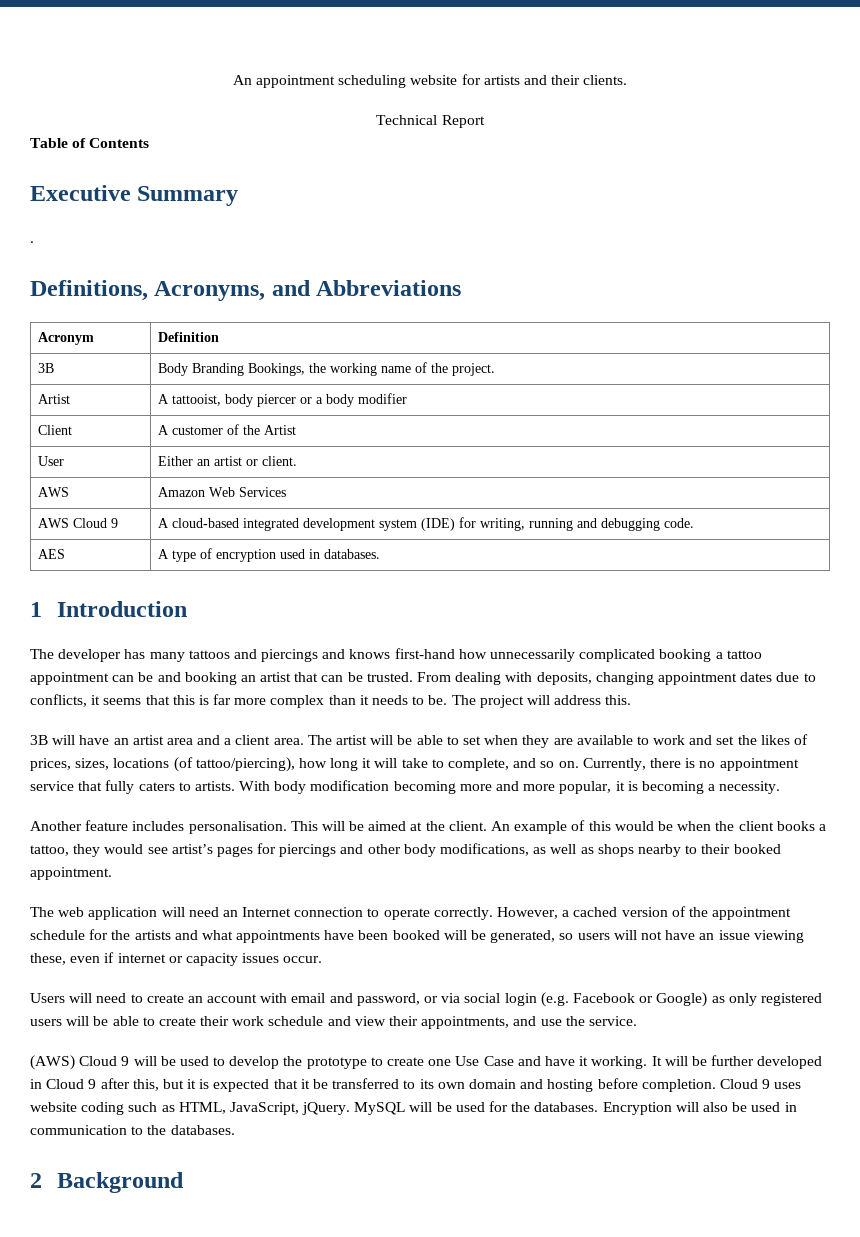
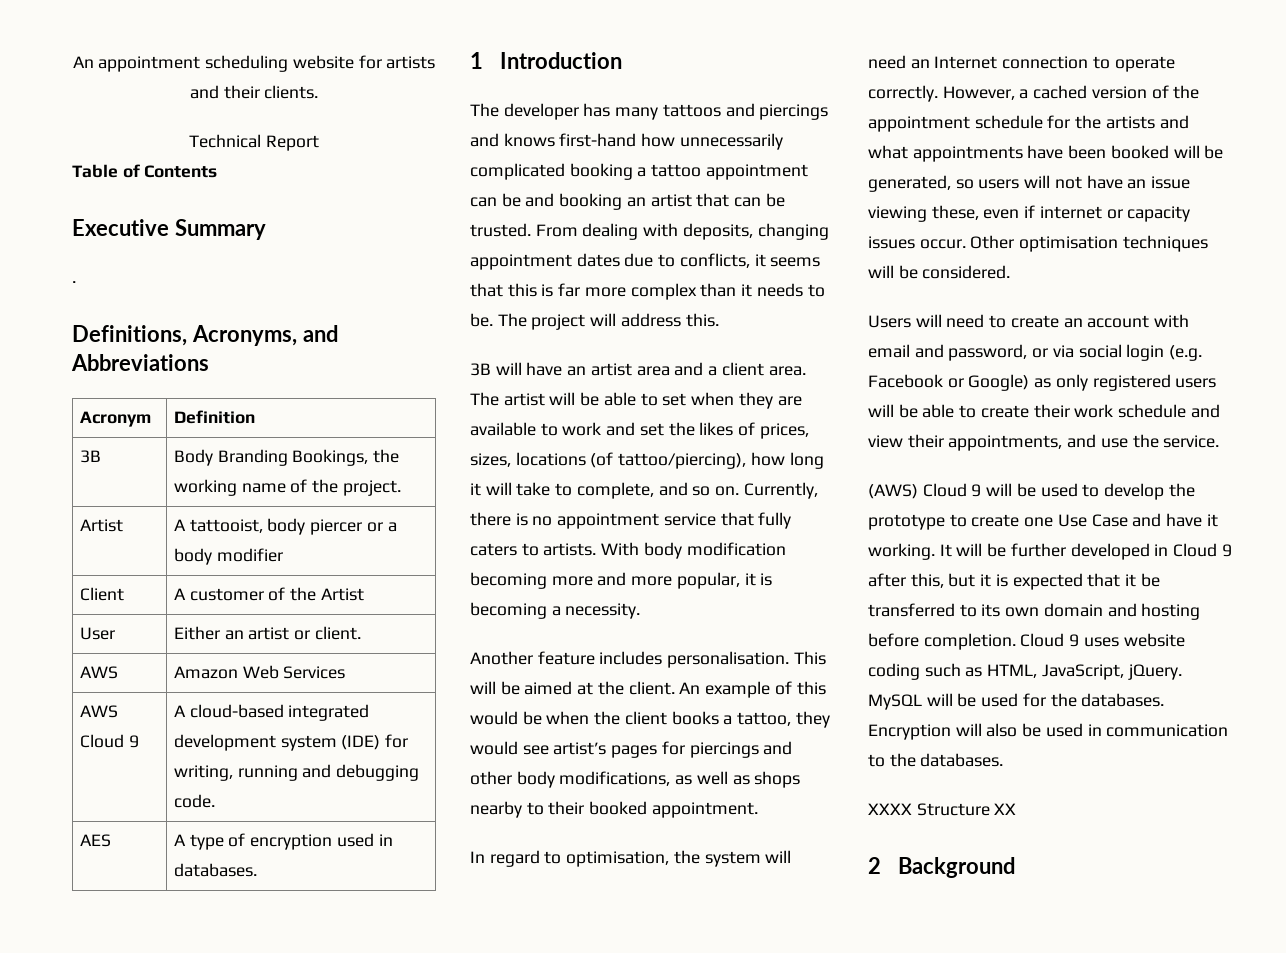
- The web application will need an Internet connection to operate correctly.
+ In regard to optimisation, the system will need an Internet connection to operate correctly.
+ Other optimisation techniques will be considered.
+ XXXX Structure XX

